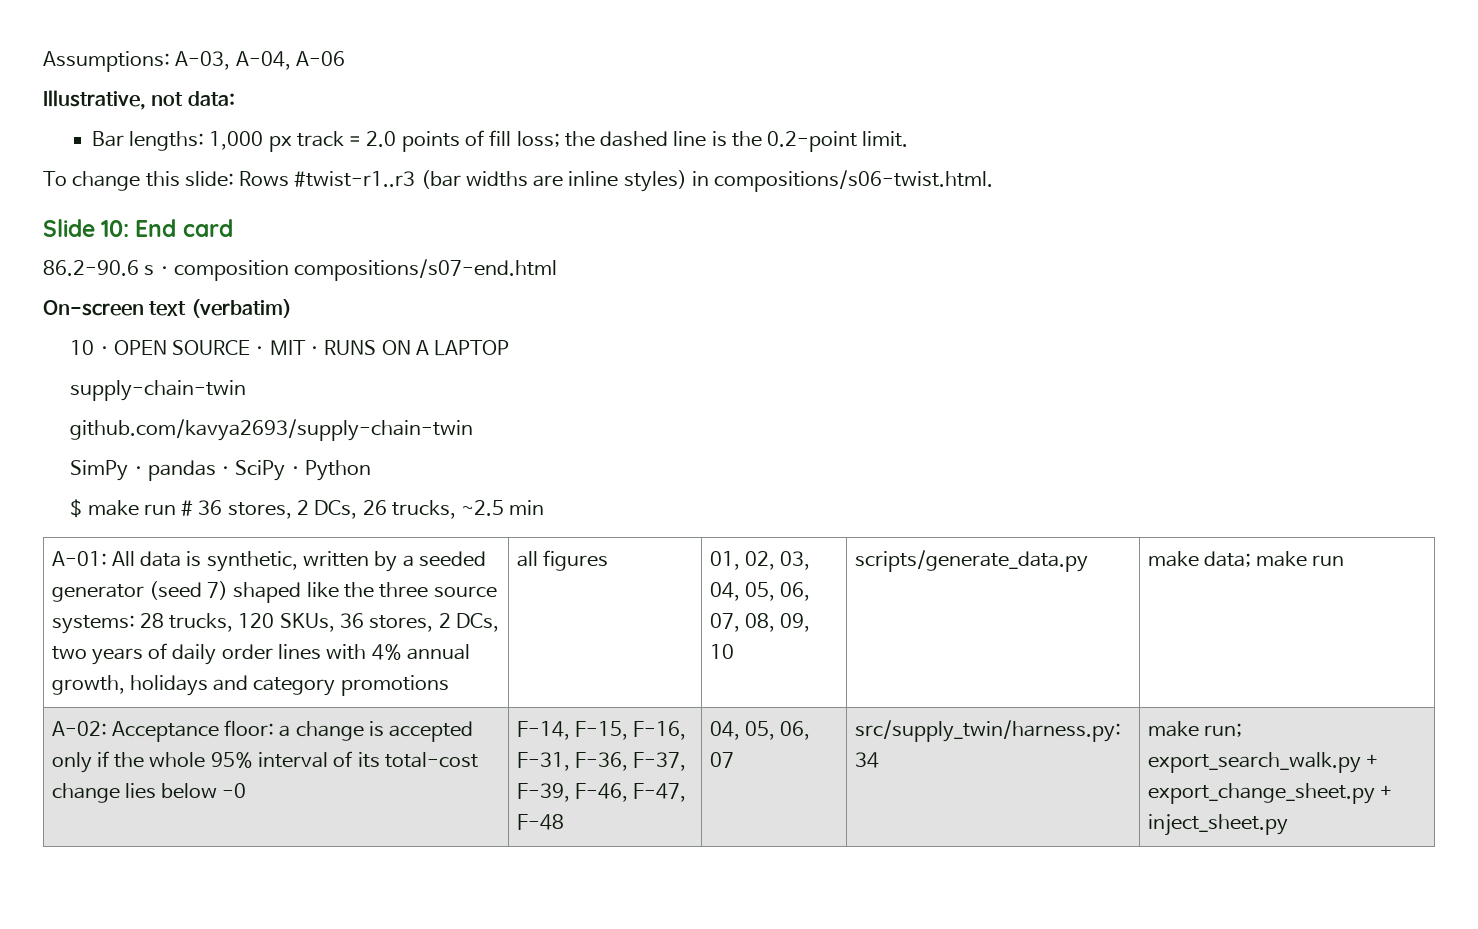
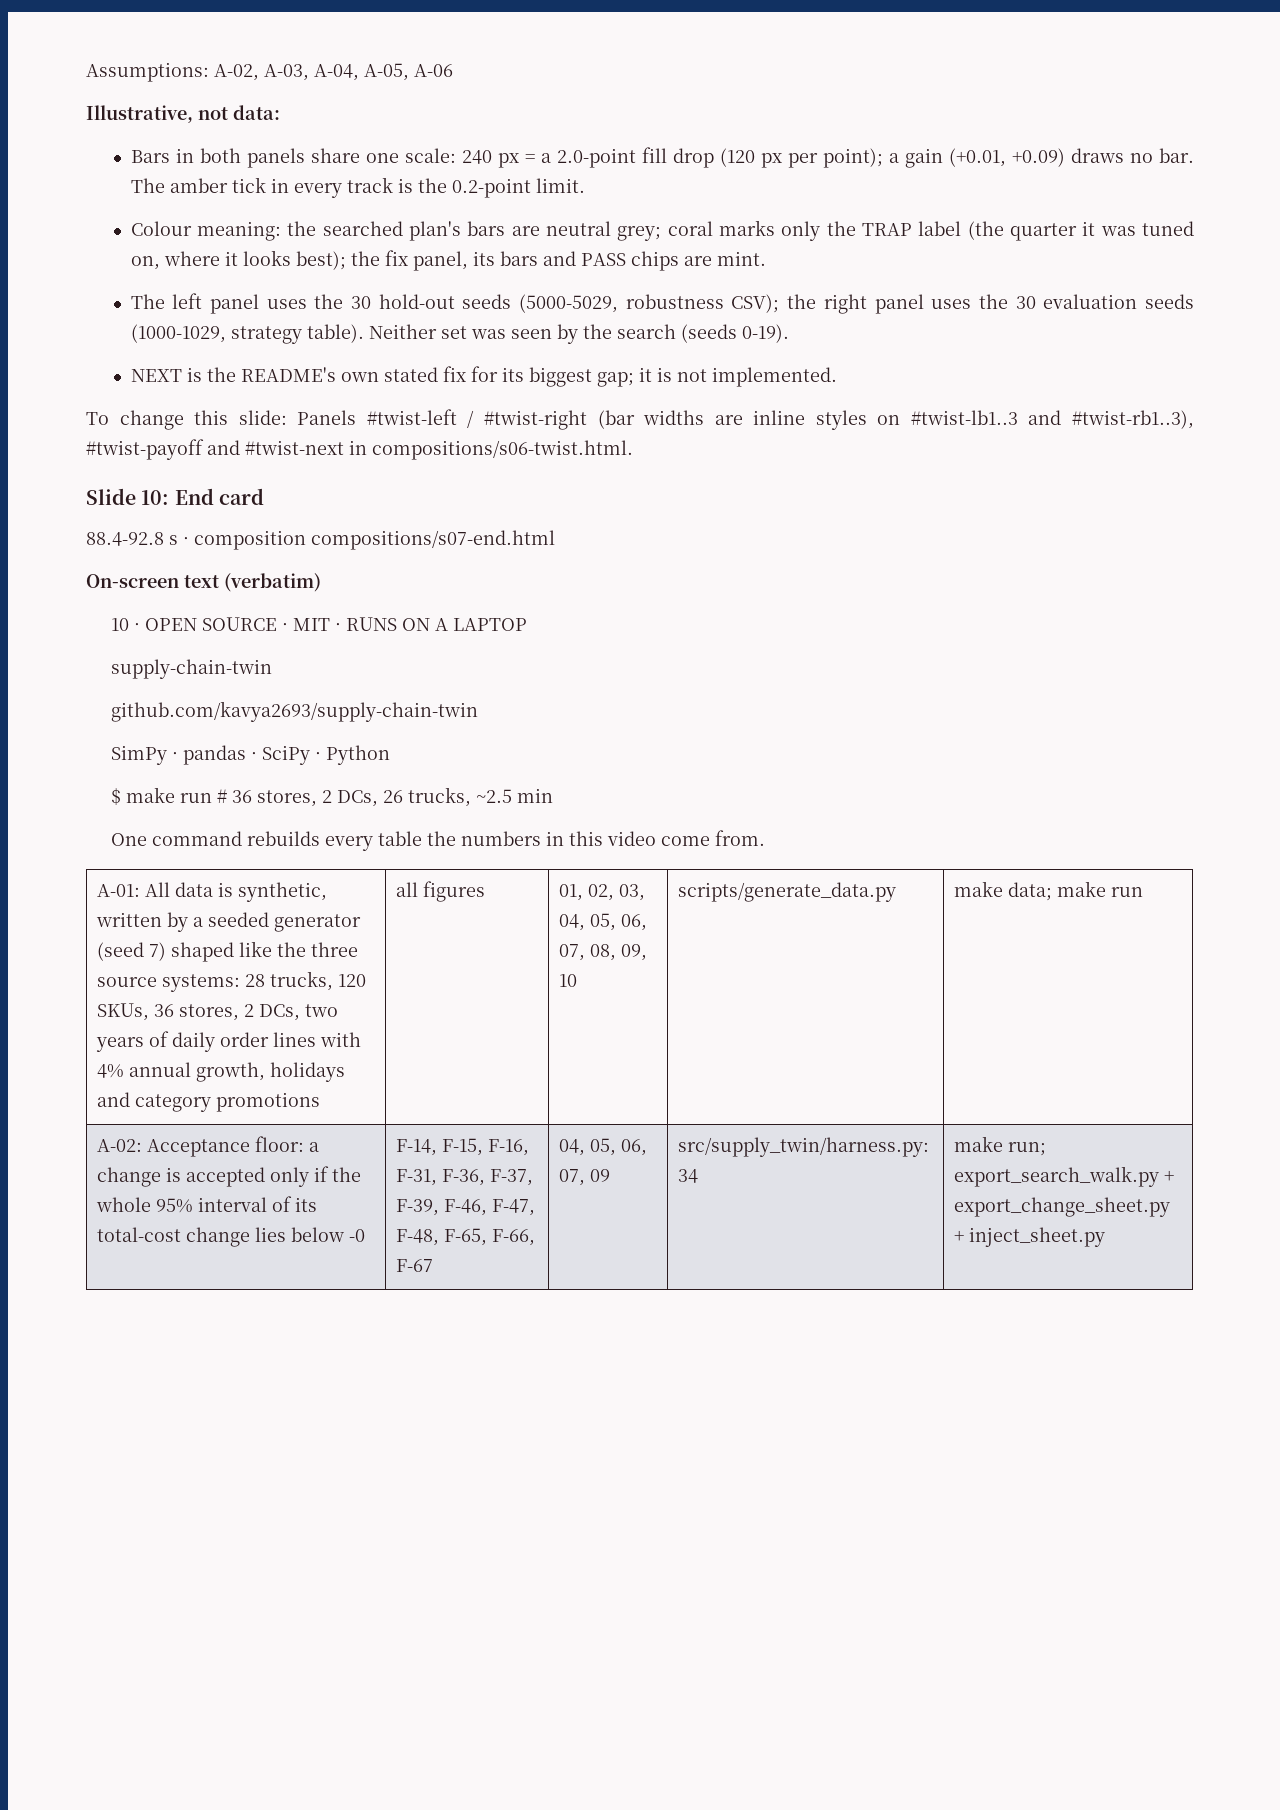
- Assumptions: A-03, A-04, A-06
+ Assumptions: A-02, A-03, A-04, A-05, A-06
- Bar lengths: 1,000 px track = 2.0 points of fill loss; the dashed line is the 0.2-point limit.
- To change this slide: Rows #twist-r1..r3 (bar widths are inline styles) in compositions/s06-twist.html.
+ Bars in both panels share one scale: 240 px = a 2.0-point fill drop (120 px per point); a gain (+0.01, +0.09) draws no bar. The amber tick in every track is the 0.2-point limit.
+ Colour meaning: the searched plan's bars are neutral grey; coral marks only the TRAP label (the quarter it was tuned on, where it looks best); the fix panel, its bars and PASS chips are mint.
+ The left panel uses the 30 hold-out seeds (5000-5029, robustness CSV); the right panel uses the 30 evaluation seeds (1000-1029, strategy table). Neither set was seen by the search (seeds 0-19).
+ NEXT is the README's own stated fix for its biggest gap; it is not implemented.
+ To change this slide: Panels #twist-left / #twist-right (bar widths are inline styles on #twist-lb1..3 and #twist-rb1..3), #twist-payoff and #twist-next in compositions/s06-twist.html.
- 86.2-90.6 s · composition compositions/s07-end.html
+ 88.4-92.8 s · composition compositions/s07-end.html
+ One command rebuilds every table the numbers in this video come from.
- F-14, F-15, F-16, F-31, F-36, F-37, F-39, F-46, F-47, F-48 | 04, 05, 06, 07
+ F-14, F-15, F-16, F-31, F-36, F-37, F-39, F-46, F-47, F-48, F-65, F-66, F-67 | 04, 05, 06, 07, 09

